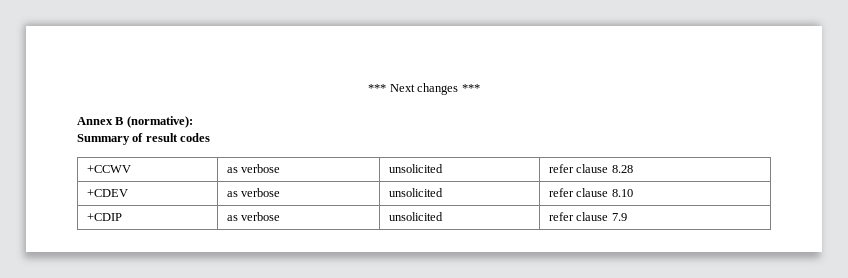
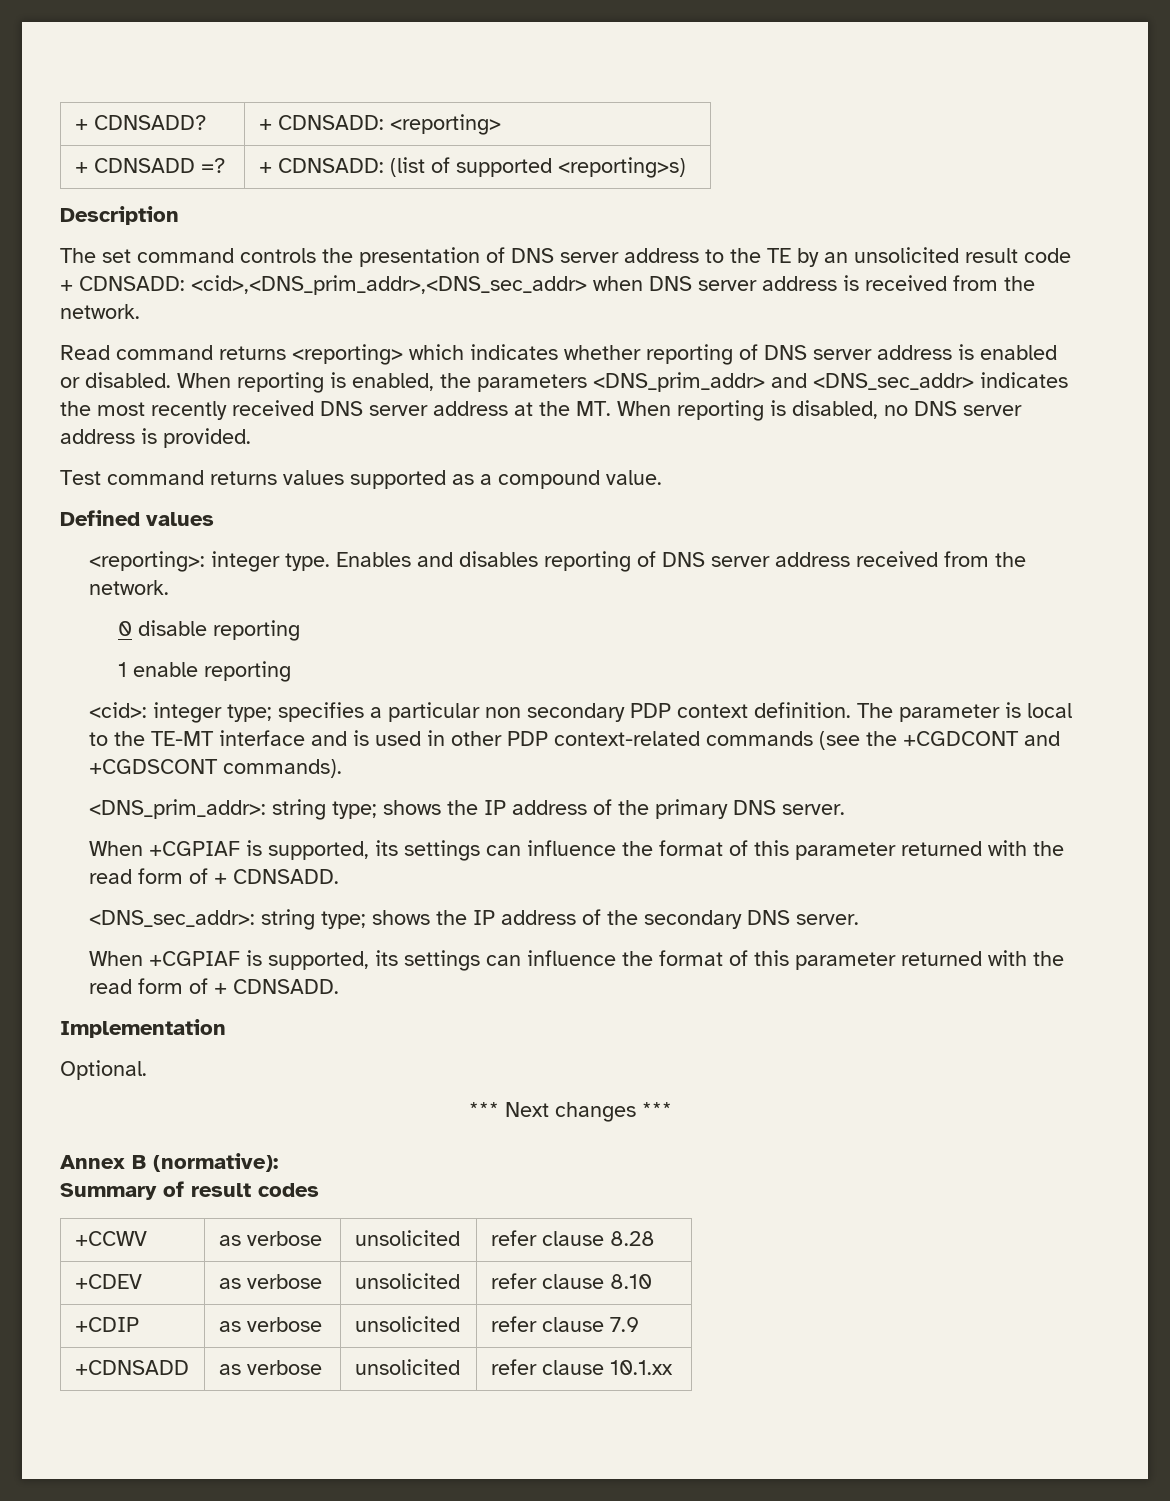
+ + CDNSADD? | + CDNSADD: <reporting>
+ + CDNSADD =? | + CDNSADD: (list of supported <reporting>s)
+ Description
+ The set command controls the presentation of DNS server address to the TE by an unsolicited result code + CDNSADD: <cid>,<DNS_prim_addr>,<DNS_sec_addr> when DNS server address is received from the network.
+ Read command returns <reporting> which indicates whether reporting of DNS server address is enabled or disabled. When reporting is enabled, the parameters <DNS_prim_addr> and <DNS_sec_addr> indicates the most recently received DNS server address at the MT. When reporting is disabled, no DNS server address is provided.
+ Test command returns values supported as a compound value.
+ Defined values
+ <reporting>: integer type. Enables and disables reporting of DNS server address received from the network.
+ 0 disable reporting
+ 1 enable reporting
+ <cid>: integer type; specifies a particular non secondary PDP context definition. The parameter is local to the TE-MT interface and is used in other PDP context-related commands (see the +CGDCONT and +CGDSCONT commands).
+ <DNS_prim_addr>: string type; shows the IP address of the primary DNS server.
+ When +CGPIAF is supported, its settings can influence the format of this parameter returned with the read form of + CDNSADD.
+ <DNS_sec_addr>: string type; shows the IP address of the secondary DNS server.
+ When +CGPIAF is supported, its settings can influence the format of this parameter returned with the read form of + CDNSADD.
+ Implementation
+ Optional.
+ +CDNSADD | as verbose | unsolicited | refer clause 10.1.xx

